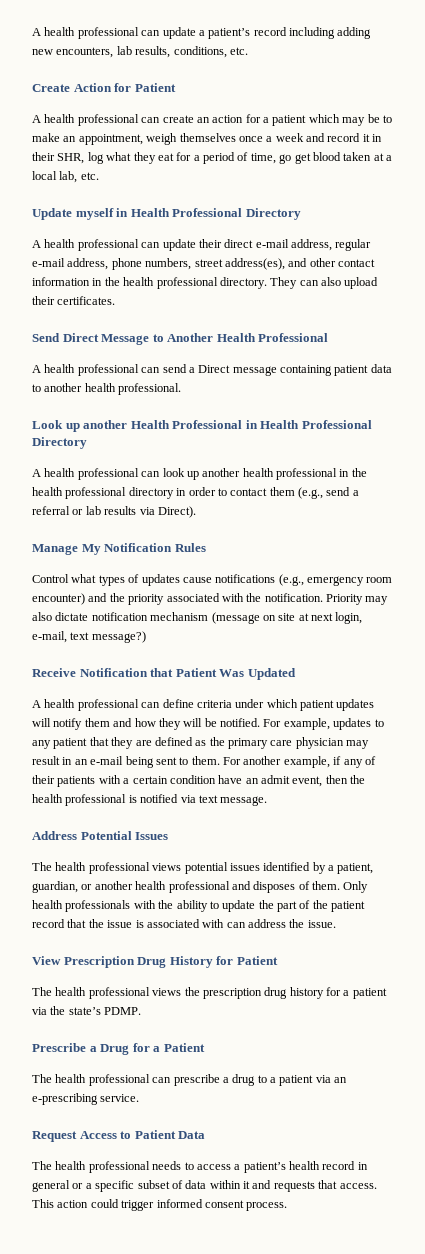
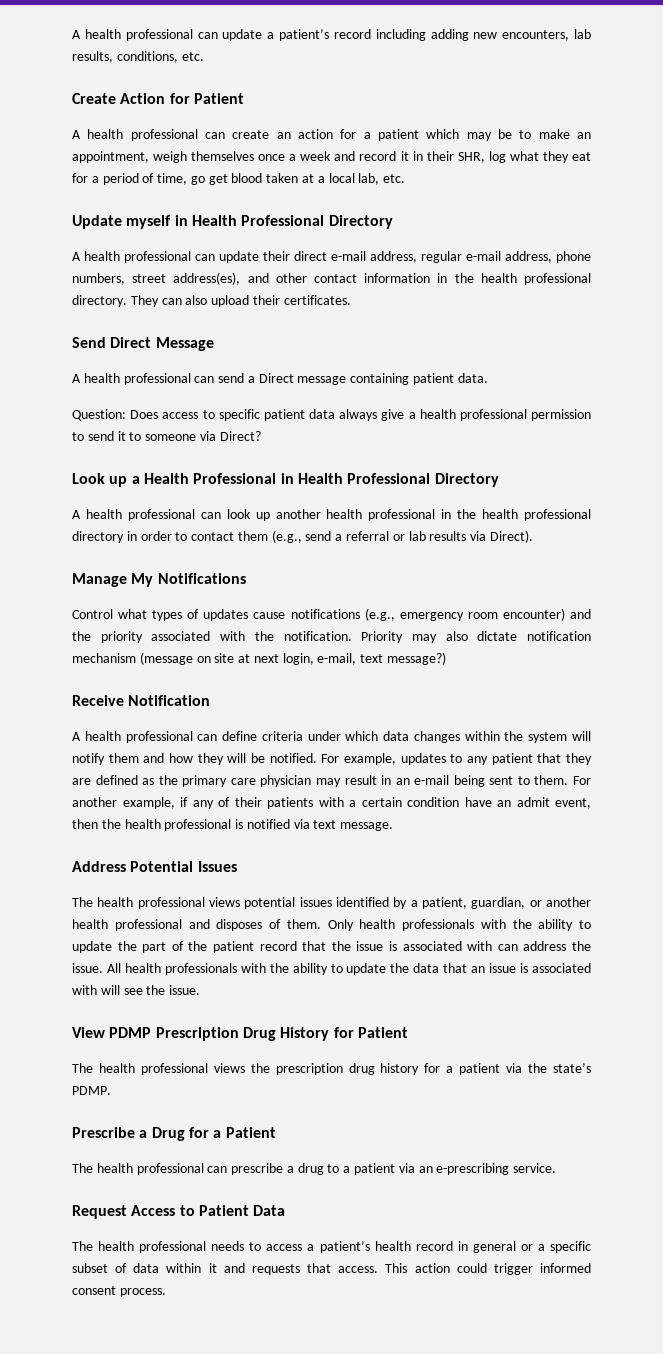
- Send Direct Message to Another Health Professional
+ Send Direct Message
- A health professional can send a Direct message containing patient data to another health professional.
+ A health professional can send a Direct message containing patient data.
+ Question: Does access to specific patient data always give a health professional permission to send it to someone via Direct?
- Look up another Health Professional in Health Professional Directory
+ Look up a Health Professional in Health Professional Directory
- Manage My Notification Rules
+ Manage My Notifications
- Receive Notification that Patient Was Updated
+ Receive Notification
- A health professional can define criteria under which patient updates will notify them and how they will be notified.
+ A health professional can define criteria under which data changes within the system will notify them and how they will be notified.
+ All health professionals with the ability to update the data that an issue is associated with will see the issue.
- View Prescription Drug History for Patient
+ View PDMP Prescription Drug History for Patient

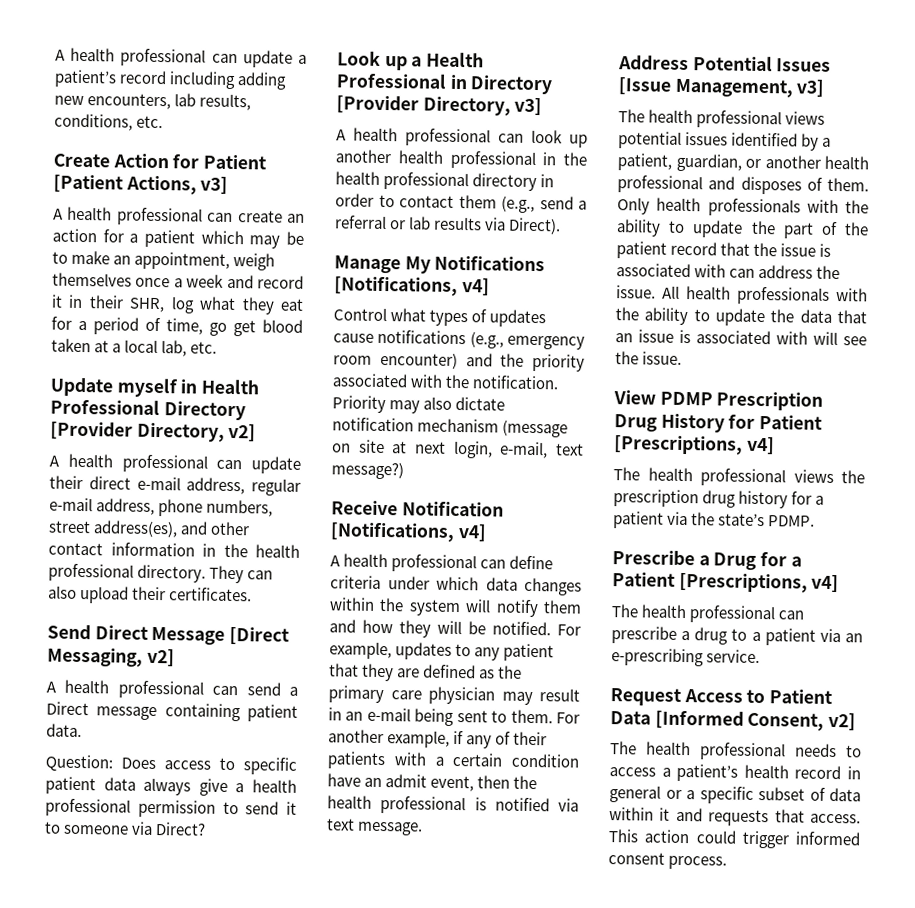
- Create Action for Patient
+ Create Action for Patient [Patient Actions, v3]
- Update myself in Health Professional Directory
+ Update myself in Health Professional Directory [Provider Directory, v2]
- Send Direct Message
+ Send Direct Message [Direct Messaging, v2]
- Look up a Health Professional in Health Professional Directory
+ Look up a Health Professional in Directory [Provider Directory, v3]
- Manage My Notifications
+ Manage My Notifications [Notifications, v4]
- Receive Notification
+ Receive Notification [Notifications, v4]
- Address Potential Issues
+ Address Potential Issues [Issue Management, v3]
- View PDMP Prescription Drug History for Patient
+ View PDMP Prescription Drug History for Patient [Prescriptions, v4]
- Prescribe a Drug for a Patient
+ Prescribe a Drug for a Patient [Prescriptions, v4]
- Request Access to Patient Data
+ Request Access to Patient Data [Informed Consent, v2]

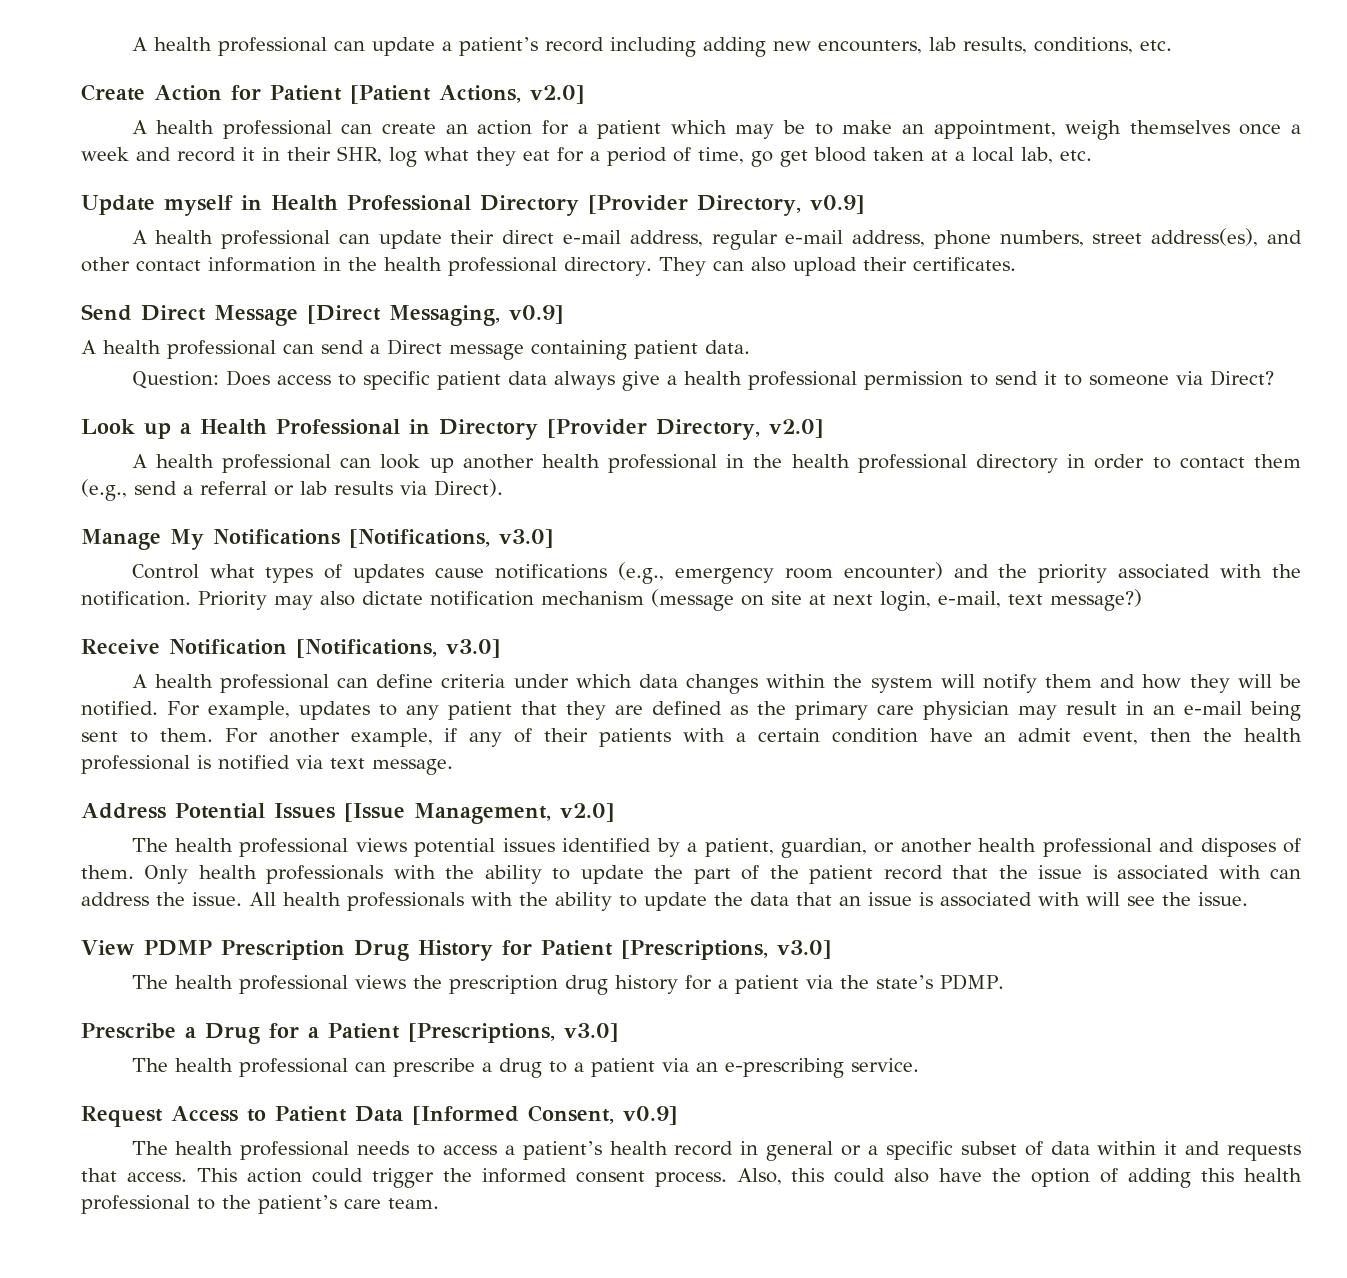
- Create Action for Patient [Patient Actions, v3]
+ Create Action for Patient [Patient Actions, v2.0]
- Update myself in Health Professional Directory [Provider Directory, v2]
+ Update myself in Health Professional Directory [Provider Directory, v0.9]
- Send Direct Message [Direct Messaging, v2]
+ Send Direct Message [Direct Messaging, v0.9]
- Look up a Health Professional in Directory [Provider Directory, v3]
+ Look up a Health Professional in Directory [Provider Directory, v2.0]
- Manage My Notifications [Notifications, v4]
+ Manage My Notifications [Notifications, v3.0]
- Receive Notification [Notifications, v4]
+ Receive Notification [Notifications, v3.0]
- Address Potential Issues [Issue Management, v3]
+ Address Potential Issues [Issue Management, v2.0]
- View PDMP Prescription Drug History for Patient [Prescriptions, v4]
+ View PDMP Prescription Drug History for Patient [Prescriptions, v3.0]
- Prescribe a Drug for a Patient [Prescriptions, v4]
+ Prescribe a Drug for a Patient [Prescriptions, v3.0]
- Request Access to Patient Data [Informed Consent, v2]
+ Request Access to Patient Data [Informed Consent, v0.9]
- This action could trigger informed consent process.
+ This action could trigger the informed consent process.
+ Also, this could also have the option of adding this health professional to the patient’s care team.

